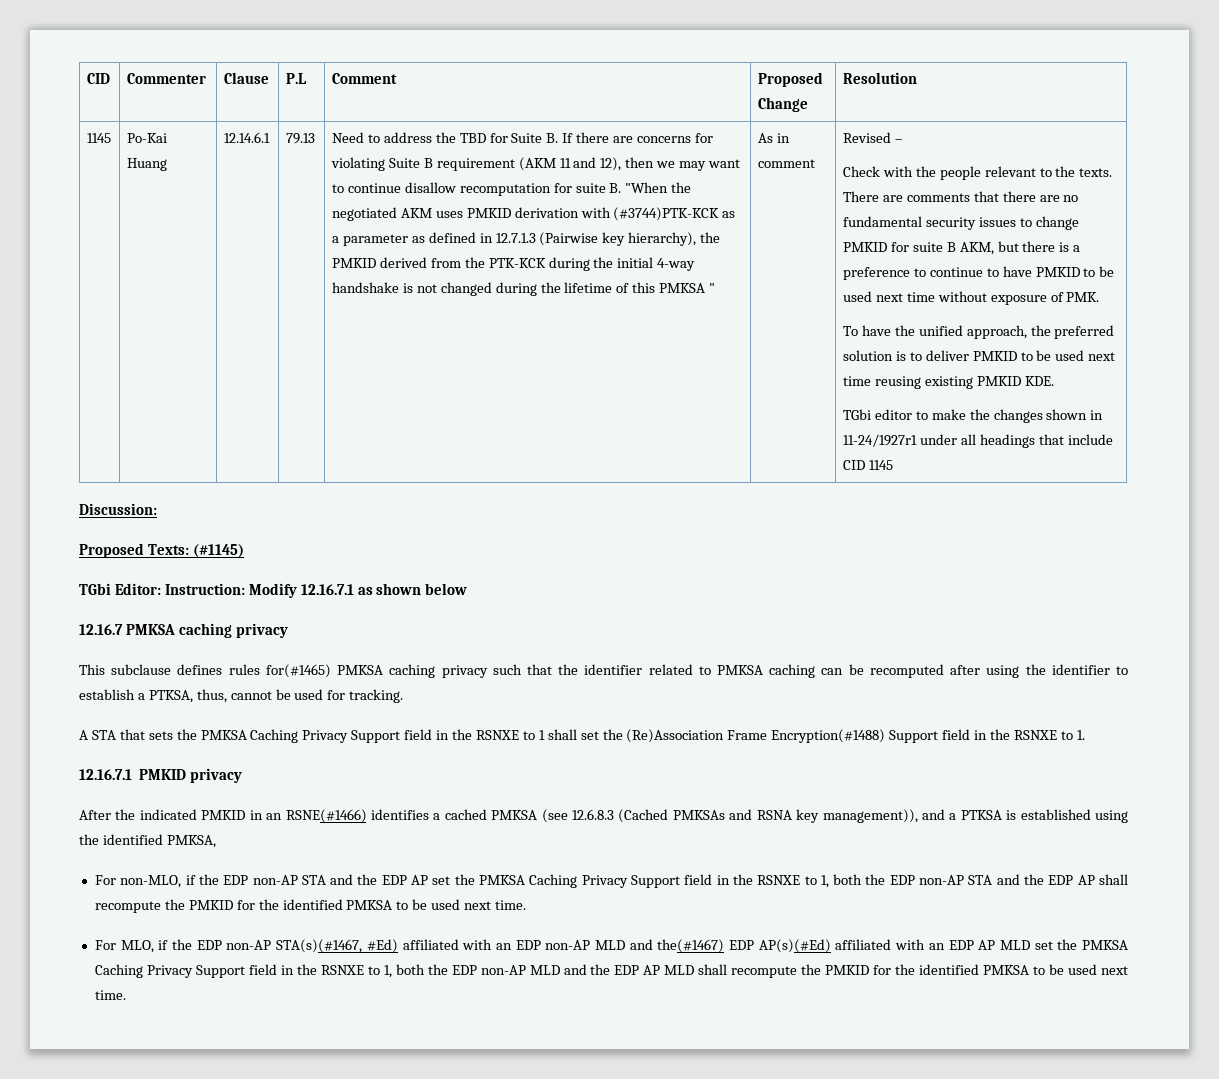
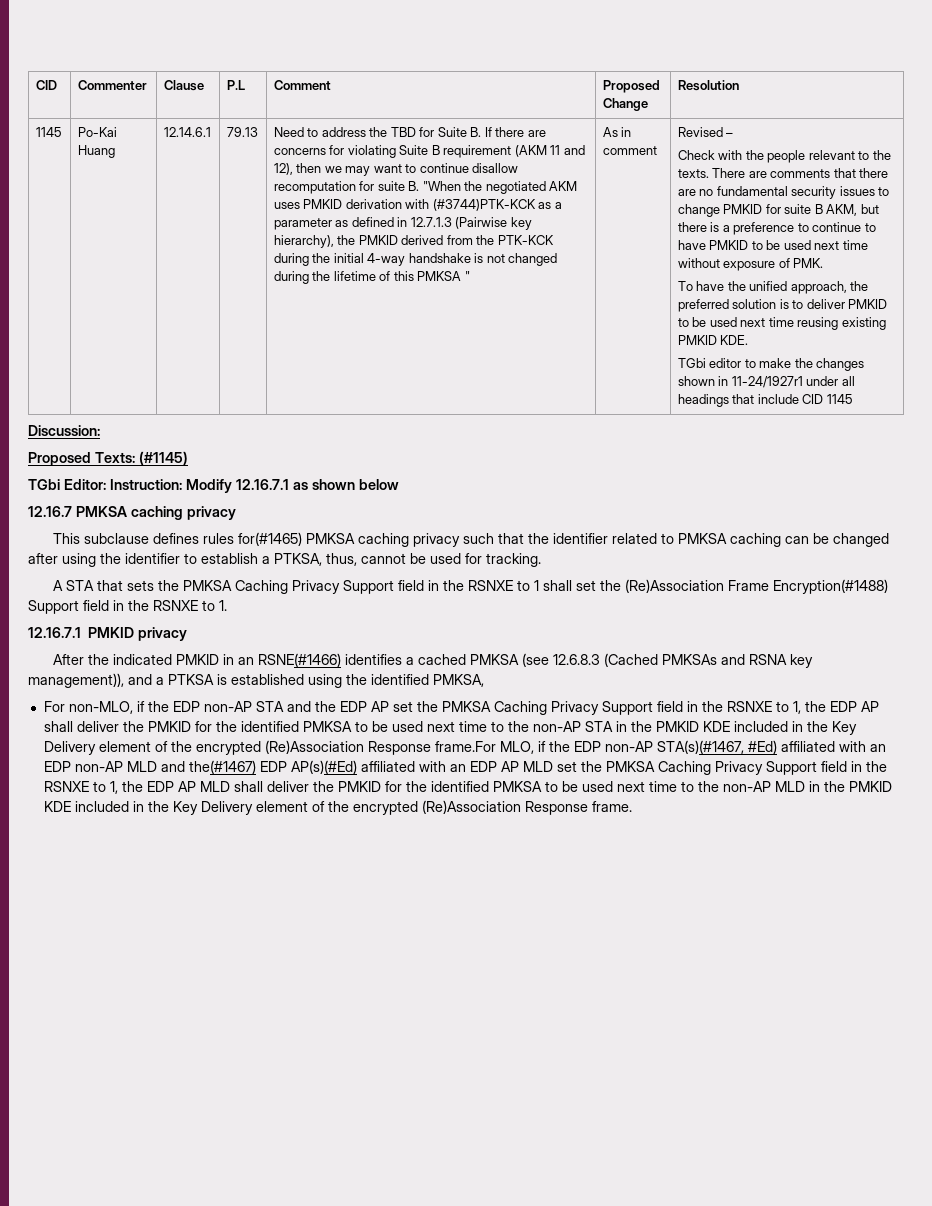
- This subclause defines rules for(#1465) PMKSA caching privacy such that the identifier related to PMKSA caching can be recomputed after using the identifier to establish a PTKSA, thus, cannot be used for tracking.
+ This subclause defines rules for(#1465) PMKSA caching privacy such that the identifier related to PMKSA caching can be changed after using the identifier to establish a PTKSA, thus, cannot be used for tracking.
- For non-MLO, if the EDP non-AP STA and the EDP AP set the PMKSA Caching Privacy Support field in the RSNXE to 1, both the EDP non-AP STA and the EDP AP shall recompute the PMKID for the identified PMKSA to be used next time.
- For MLO, if the EDP non-AP STA(s)(#1467, #Ed) affiliated with an EDP non-AP MLD and the(#1467) EDP AP(s)(#Ed) affiliated with an EDP AP MLD set the PMKSA Caching Privacy Support field in the RSNXE to 1, both the EDP non-AP MLD and the EDP AP MLD shall recompute the PMKID for the identified PMKSA to be used next time.
+ For non-MLO, if the EDP non-AP STA and the EDP AP set the PMKSA Caching Privacy Support field in the RSNXE to 1, the EDP AP shall deliver the PMKID for the identified PMKSA to be used next time to the non-AP STA in the PMKID KDE included in the Key Delivery element of the encrypted (Re)Association Response frame.For MLO, if the EDP non-AP STA(s)(#1467, #Ed) affiliated with an EDP non-AP MLD and the(#1467) EDP AP(s)(#Ed) affiliated with an EDP AP MLD set the PMKSA Caching Privacy Support field in the RSNXE to 1, the EDP AP MLD shall deliver the PMKID for the identified PMKSA to be used next time to the non-AP MLD in the PMKID KDE included in the Key Delivery element of the encrypted (Re)Association Response frame.

